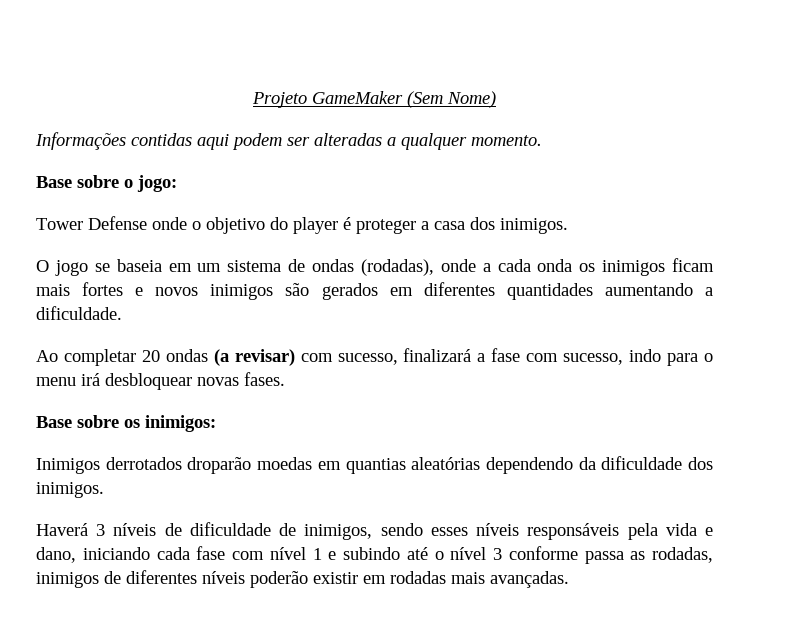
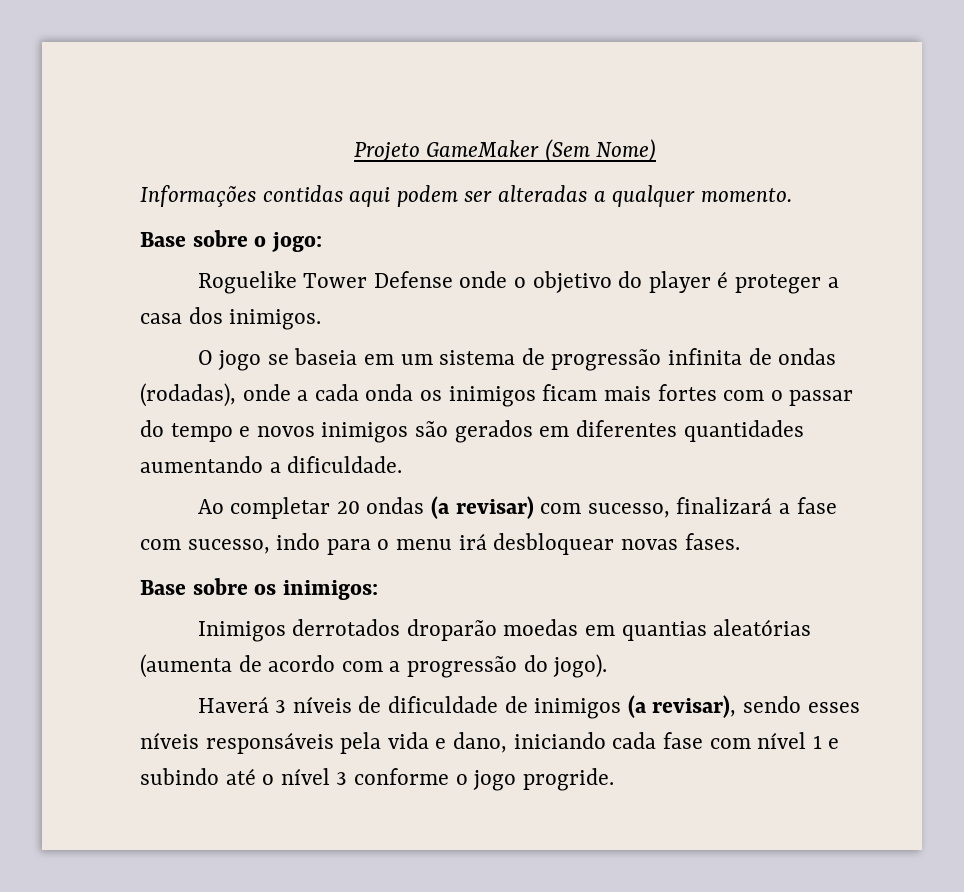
- Tower Defense onde o objetivo do player é proteger a casa dos inimigos.
+ Roguelike Tower Defense onde o objetivo do player é proteger a casa dos inimigos.
- O jogo se baseia em um sistema de ondas (rodadas), onde a cada onda os inimigos ficam mais fortes e novos inimigos são gerados em diferentes quantidades aumentando a dificuldade.
+ O jogo se baseia em um sistema de progressão infinita de ondas (rodadas), onde a cada onda os inimigos ficam mais fortes com o passar do tempo e novos inimigos são gerados em diferentes quantidades aumentando a dificuldade.
- Inimigos derrotados droparão moedas em quantias aleatórias dependendo da dificuldade dos inimigos.
+ Inimigos derrotados droparão moedas em quantias aleatórias (aumenta de acordo com a progressão do jogo).
- Haverá 3 níveis de dificuldade de inimigos, sendo esses níveis responsáveis pela vida e dano, iniciando cada fase com nível 1 e subindo até o nível 3 conforme passa as rodadas, inimigos de diferentes níveis poderão existir em rodadas mais avançadas.
+ Haverá 3 níveis de dificuldade de inimigos (a revisar), sendo esses níveis responsáveis pela vida e dano, iniciando cada fase com nível 1 e subindo até o nível 3 conforme o jogo progride.

